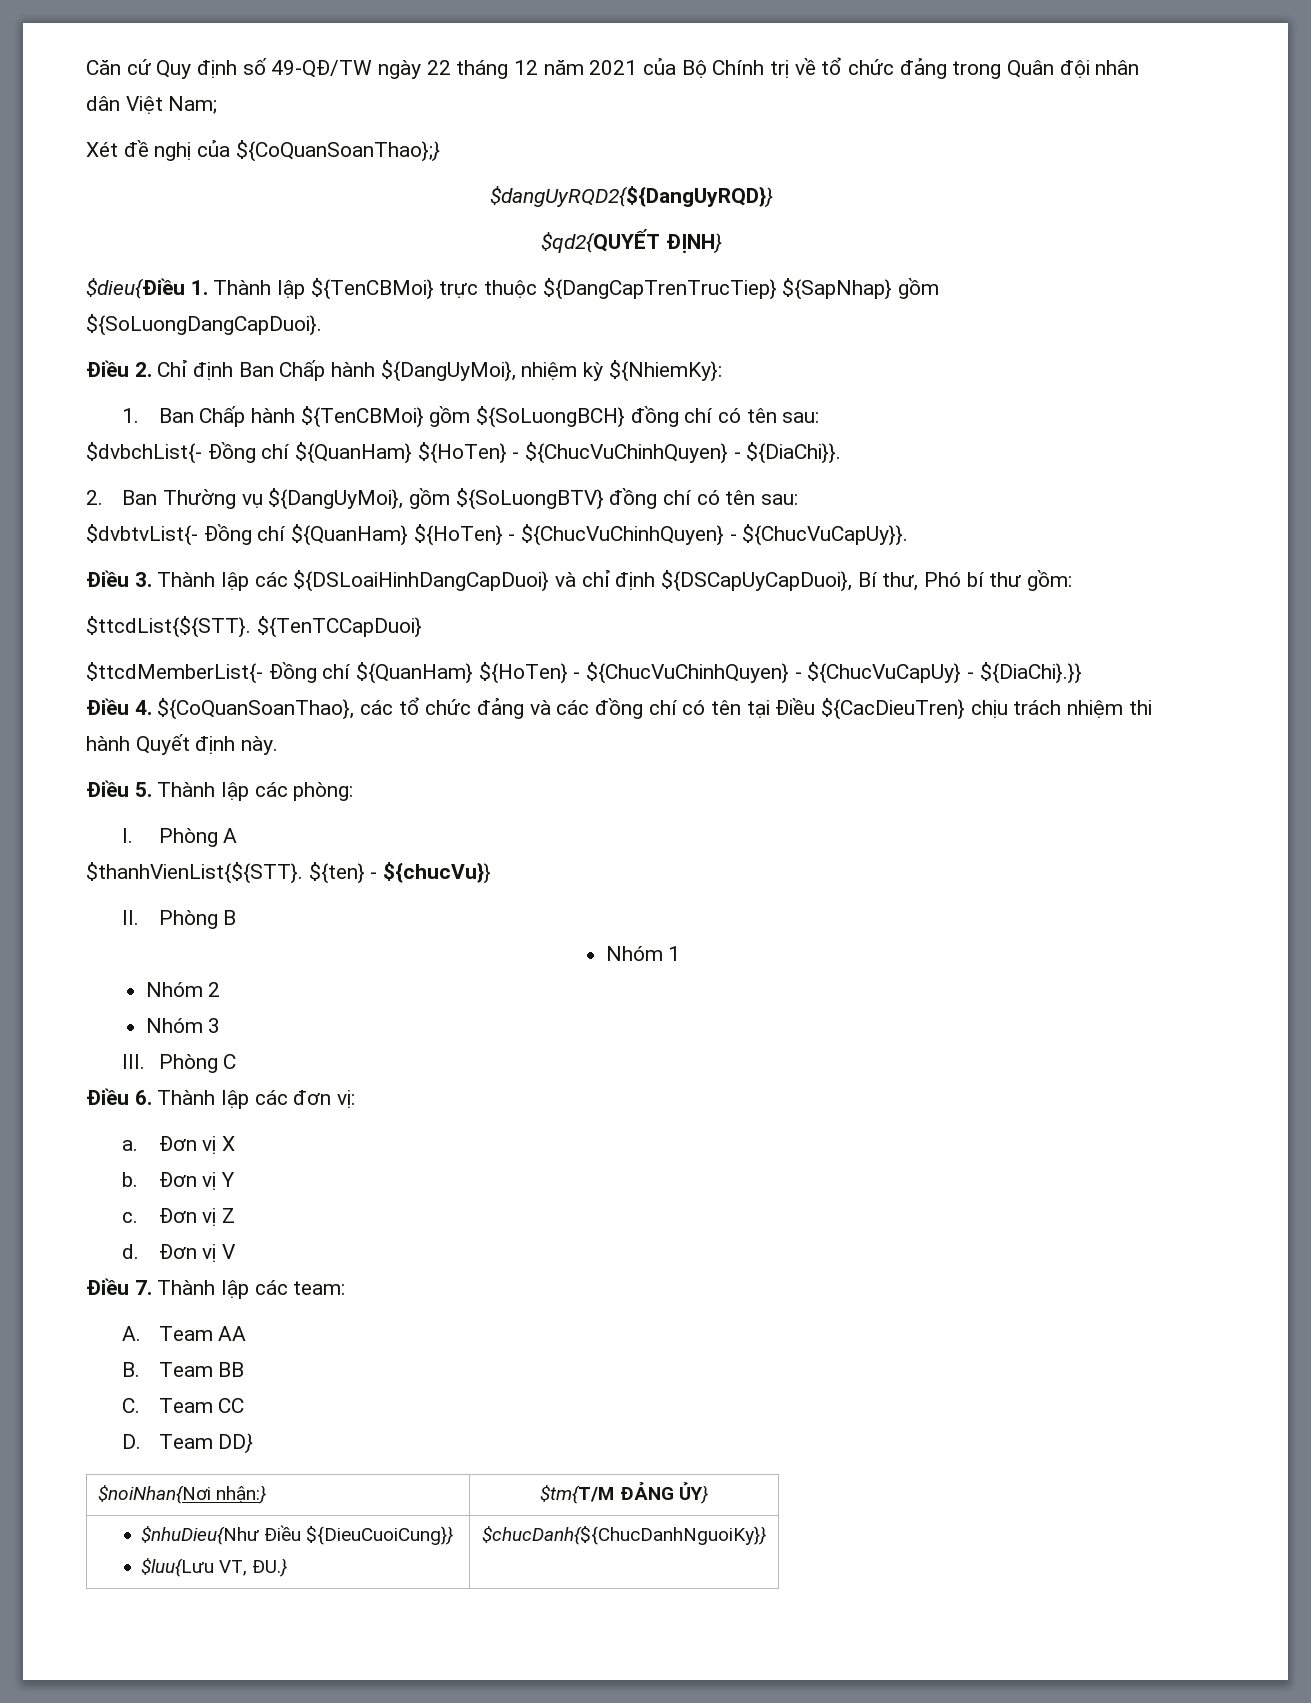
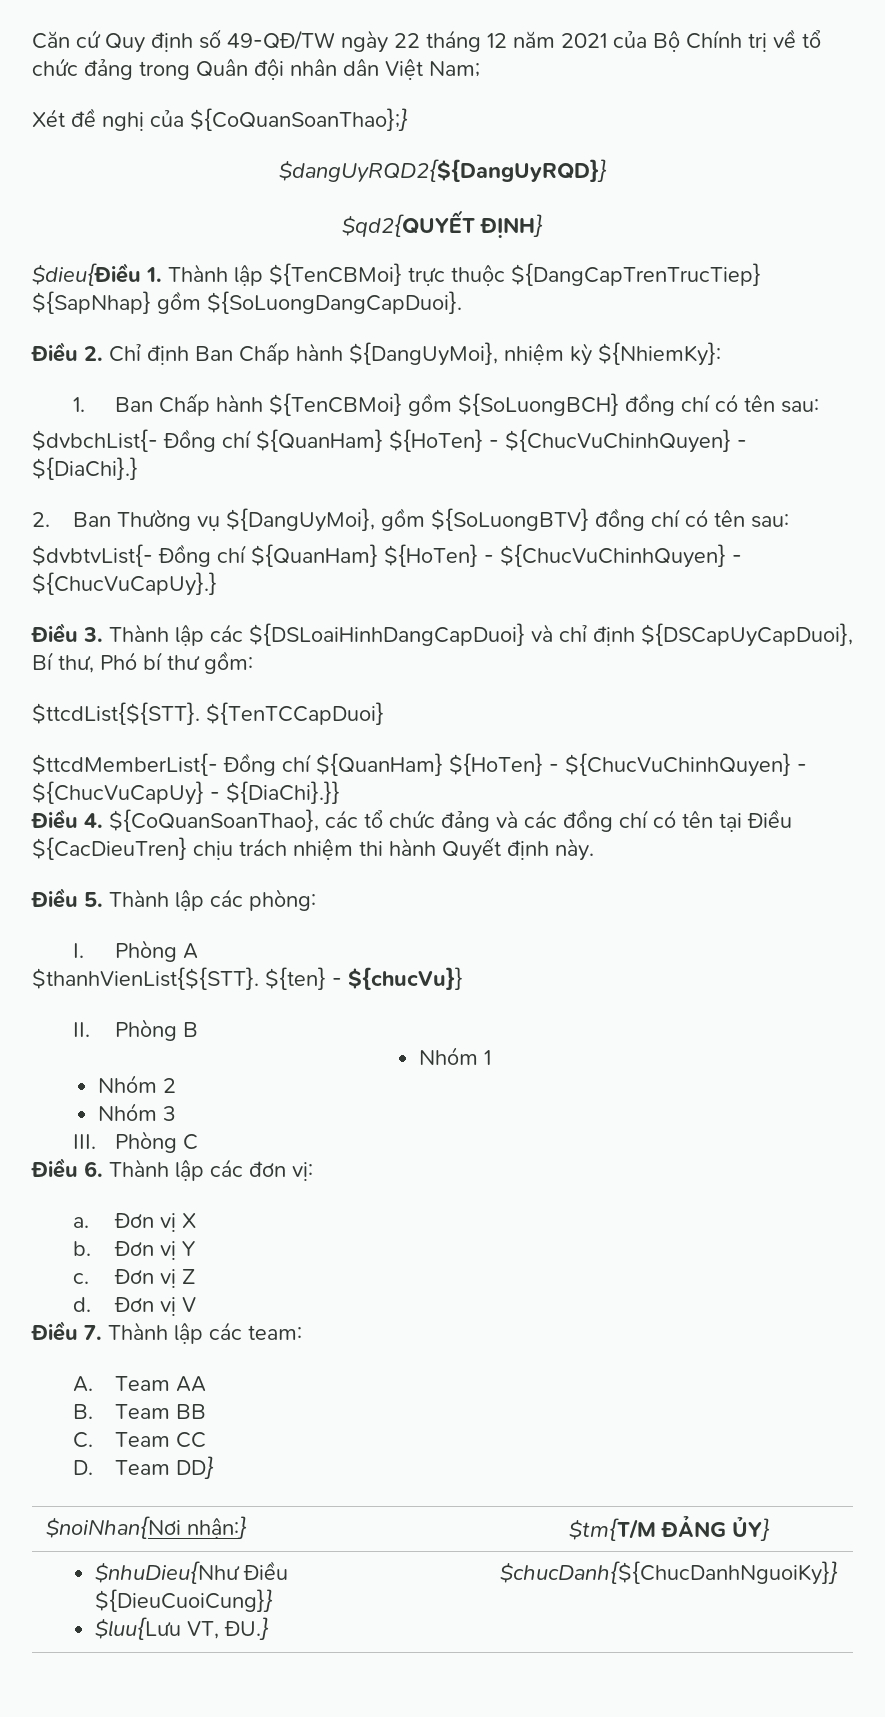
- $dvbchList{- Đồng chí ${QuanHam} ${HoTen} - ${ChucVuChinhQuyen} - ${DiaChi}}.
+ $dvbchList{- Đồng chí ${QuanHam} ${HoTen} - ${ChucVuChinhQuyen} - ${DiaChi}.}
- $dvbtvList{- Đồng chí ${QuanHam} ${HoTen} - ${ChucVuChinhQuyen} - ${ChucVuCapUy}}.
+ $dvbtvList{- Đồng chí ${QuanHam} ${HoTen} - ${ChucVuChinhQuyen} - ${ChucVuCapUy}.}

